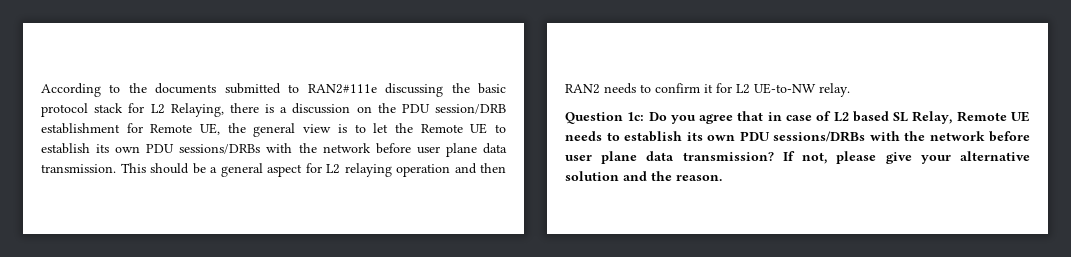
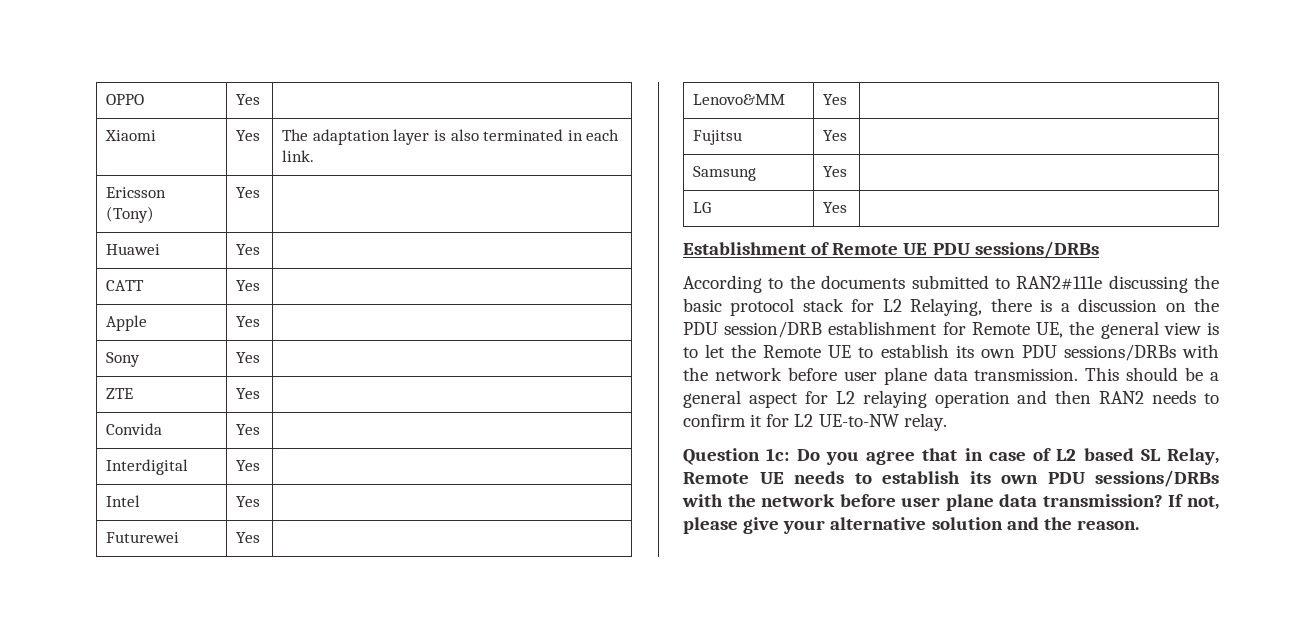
+ OPPO | Yes |
+ Xiaomi | Yes | The adaptation layer is also terminated in each link.
+ Ericsson (Tony) | Yes |
+ Huawei | Yes |
+ CATT | Yes |
+ Apple | Yes |
+ Sony | Yes |
+ ZTE | Yes |
+ Convida | Yes |
+ Interdigital | Yes |
+ Intel | Yes |
+ Futurewei | Yes |
+ Lenovo&MM | Yes |
+ Fujitsu | Yes |
+ Samsung | Yes |
+ LG | Yes |
+ Establishment of Remote UE PDU sessions/DRBs

